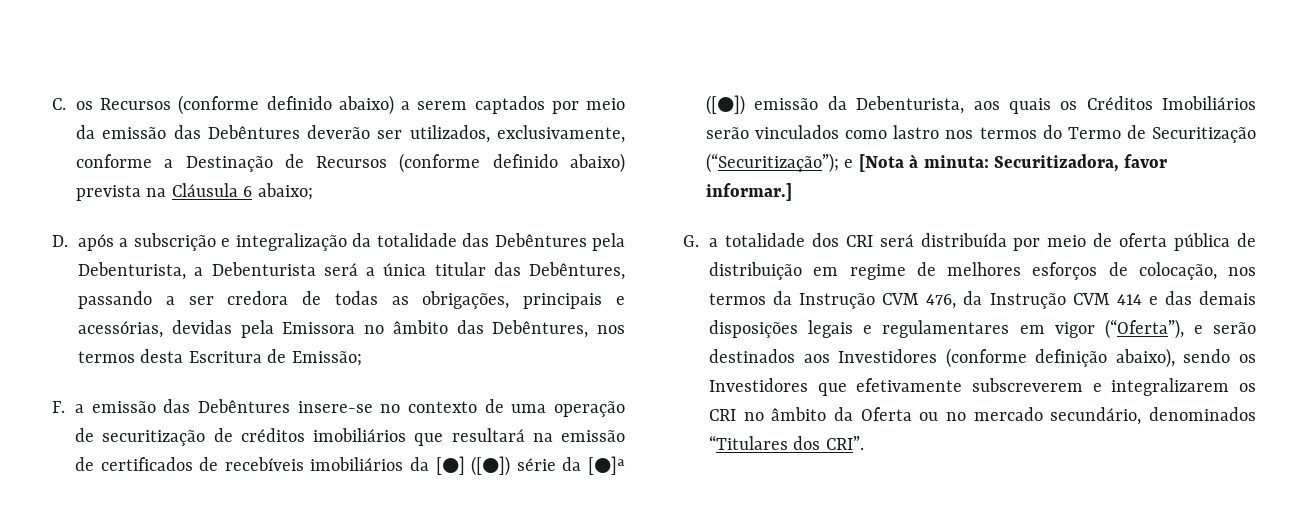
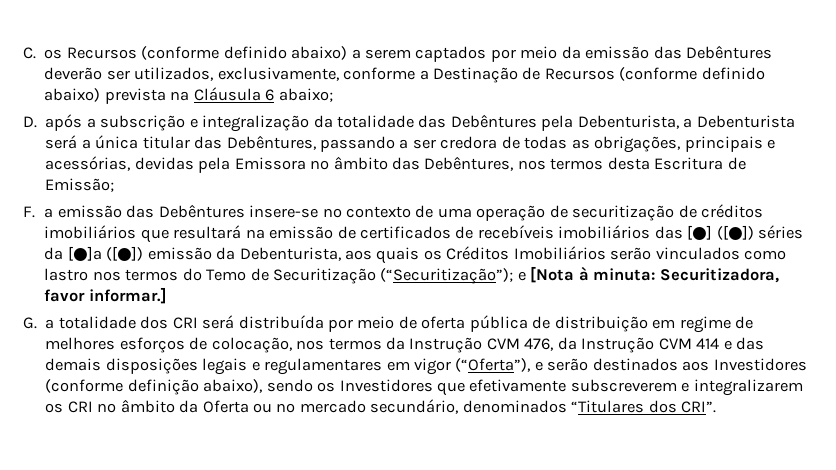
- F. a emissão das Debêntures insere-se no contexto de uma operação de securitização de créditos imobiliários que resultará na emissão de certificados de recebíveis imobiliários da [●] ([●]) série da [●]ª ([●]) emissão da Debenturista, aos quais os Créditos Imobiliários serão vinculados como lastro nos termos do Termo de Securitização (“Securitização”); e [Nota à minuta: Securitizadora, favor informar.]
+ F. a emissão das Debêntures insere-se no contexto de uma operação de securitização de créditos imobiliários que resultará na emissão de certificados de recebíveis imobiliários das [●] ([●]) séries da [●]ª ([●]) emissão da Debenturista, aos quais os Créditos Imobiliários serão vinculados como lastro nos termos do Temo de Securitização (“Securitização”); e [Nota à minuta: Securitizadora, favor informar.]

